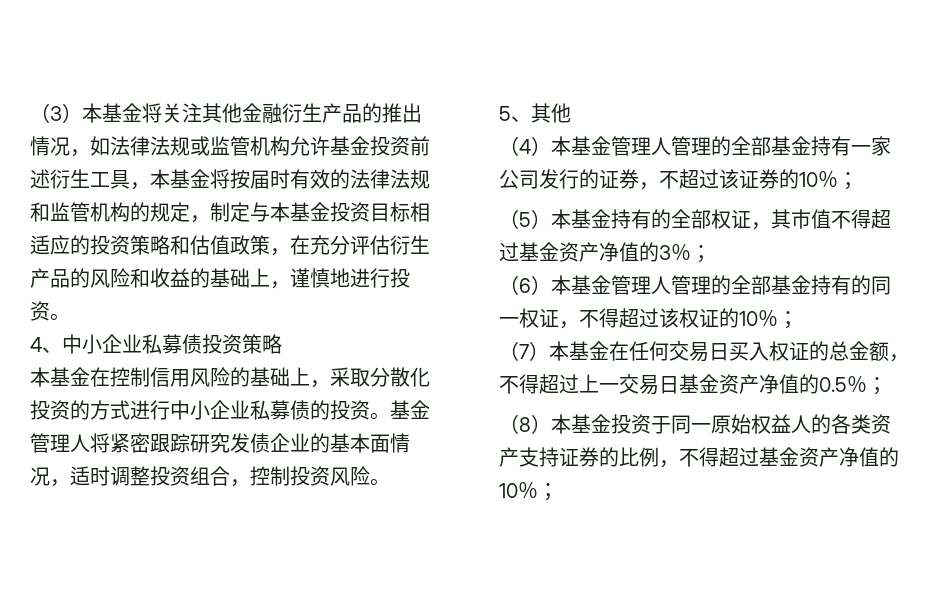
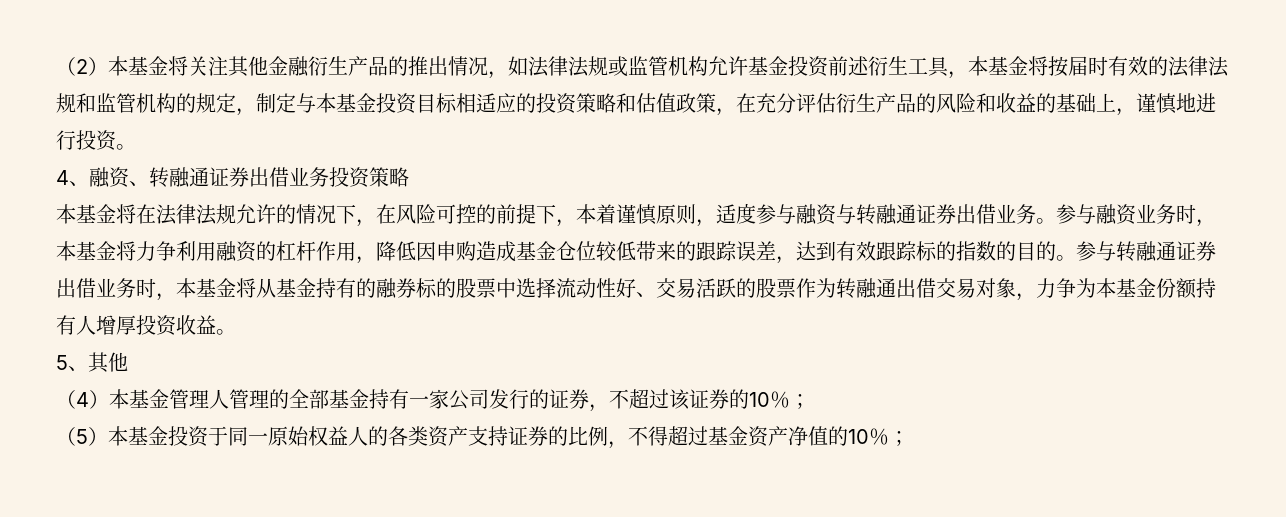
- （3）本基金将关注其他金融衍生产品的推出情况，如法律法规或监管机构允许基金投资前述衍生工具，本基金将按届时有效的法律法规和监管机构的规定，制定与本基金投资目标相适应的投资策略和估值政策，在充分评估衍生产品的风险和收益的基础上，谨慎地进行投资。
+ （2）本基金将关注其他金融衍生产品的推出情况，如法律法规或监管机构允许基金投资前述衍生工具，本基金将按届时有效的法律法规和监管机构的规定，制定与本基金投资目标相适应的投资策略和估值政策，在充分评估衍生产品的风险和收益的基础上，谨慎地进行投资。
- 4、中小企业私募债投资策略
- 本基金在控制信用风险的基础上，采取分散化投资的方式进行中小企业私募债的投资。基金管理人将紧密跟踪研究发债企业的基本面情况，适时调整投资组合，控制投资风险。
+ 4、融资、转融通证券出借业务投资策略
+ 本基金将在法律法规允许的情况下，在风险可控的前提下，本着谨慎原则，适度参与融资与转融通证券出借业务。参与融资业务时，本基金将力争利用融资的杠杆作用，降低因申购造成基金仓位较低带来的跟踪误差，达到有效跟踪标的指数的目的。参与转融通证券出借业务时，本基金将从基金持有的融券标的股票中选择流动性好、交易活跃的股票作为转融通出借交易对象，力争为本基金份额持有人增厚投资收益。
- （5）本基金持有的全部权证，其市值不得超过基金资产净值的3％；
- （6）本基金管理人管理的全部基金持有的同一权证，不得超过该权证的10％；
- （7）本基金在任何交易日买入权证的总金额，不得超过上一交易日基金资产净值的0.5％；
- （8）本基金投资于同一原始权益人的各类资产支持证券的比例，不得超过基金资产净值的10％；
+ （5）本基金投资于同一原始权益人的各类资产支持证券的比例，不得超过基金资产净值的10％；

